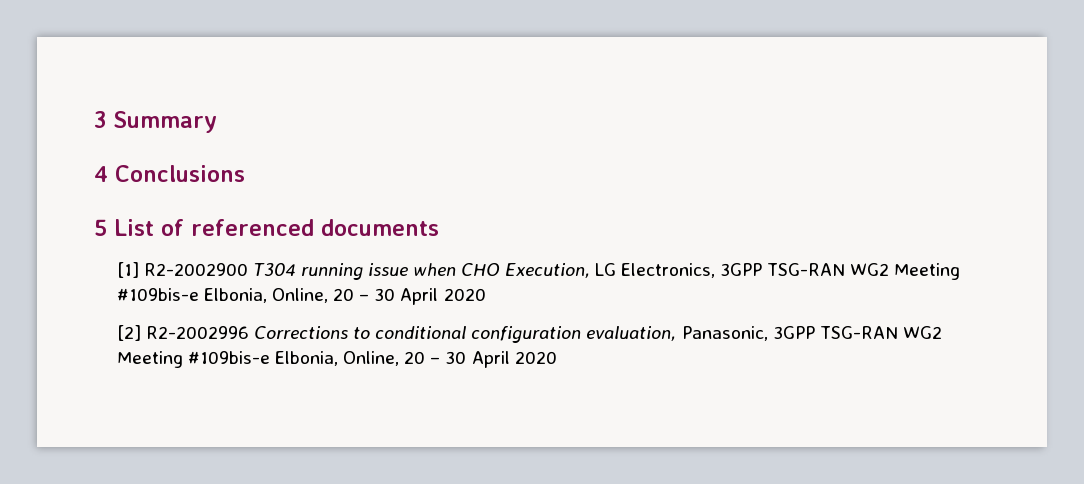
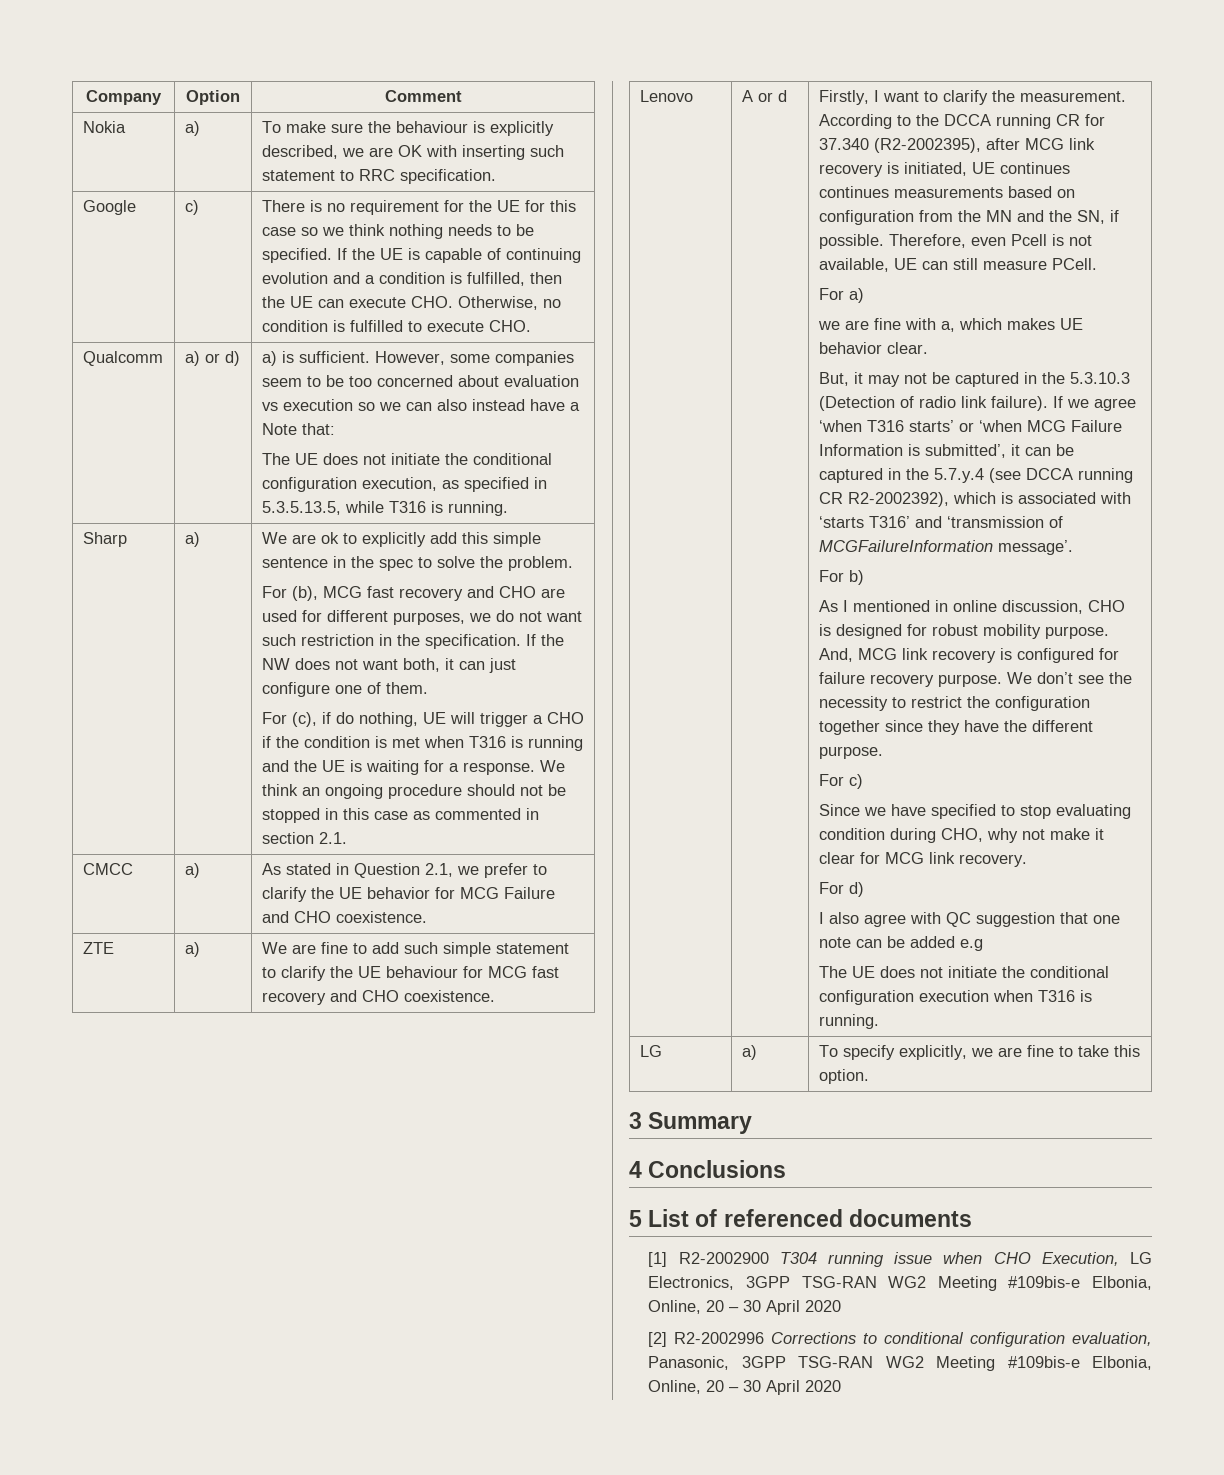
+ Company | Option | Comment
+ Nokia | a) | To make sure the behaviour is explicitly described, we are OK with inserting such statement to RRC specification.
+ Google | c) | There is no requirement for the UE for this case so we think nothing needs to be specified. If the UE is capable of continuing evolution and a condition is fulfilled, then the UE can execute CHO. Otherwise, no condition is fulfilled to execute CHO.
+ Qualcomm | a) or d) | a) is sufficient. However, some companies seem to be too concerned about evaluation vs execution so we can also instead have a Note that:
+ The UE does not initiate the conditional configuration execution, as specified in 5.3.5.13.5, while T316 is running.
+ Sharp | a) | We are ok to explicitly add this simple sentence in the spec to solve the problem.
+ For (b), MCG fast recovery and CHO are used for different purposes, we do not want such restriction in the specification. If the NW does not want both, it can just configure one of them.
+ For (c), if do nothing, UE will trigger a CHO if the condition is met when T316 is running and the UE is waiting for a response. We think an ongoing procedure should not be stopped in this case as commented in section 2.1.
+ CMCC | a) | As stated in Question 2.1, we prefer to clarify the UE behavior for MCG Failure and CHO coexistence.
+ ZTE | a) | We are fine to add such simple statement to clarify the UE behaviour for MCG fast recovery and CHO coexistence.
+ Lenovo | A or d | Firstly, I want to clarify the measurement. According to the DCCA running CR for 37.340 (R2-2002395), after MCG link recovery is initiated, UE continues continues measurements based on configuration from the MN and the SN, if possible. Therefore, even Pcell is not available, UE can still measure PCell.
+ For a)
+ we are fine with a, which makes UE behavior clear.
+ But, it may not be captured in the 5.3.10.3 (Detection of radio link failure). If we agree ‘when T316 starts’ or ‘when MCG Failure Information is submitted’, it can be captured in the 5.7.y.4 (see DCCA running CR R2-2002392), which is associated with ‘starts T316’ and ‘transmission of MCGFailureInformation message’.
+ For b)
+ As I mentioned in online discussion, CHO is designed for robust mobility purpose. And, MCG link recovery is configured for failure recovery purpose. We don’t see the necessity to restrict the configuration together since they have the different purpose.
+ For c)
+ Since we have specified to stop evaluating condition during CHO, why not make it clear for MCG link recovery.
+ For d)
+ I also agree with QC suggestion that one note can be added e.g
+ The UE does not initiate the conditional configuration execution when T316 is running.
+ LG | a) | To specify explicitly, we are fine to take this option.

